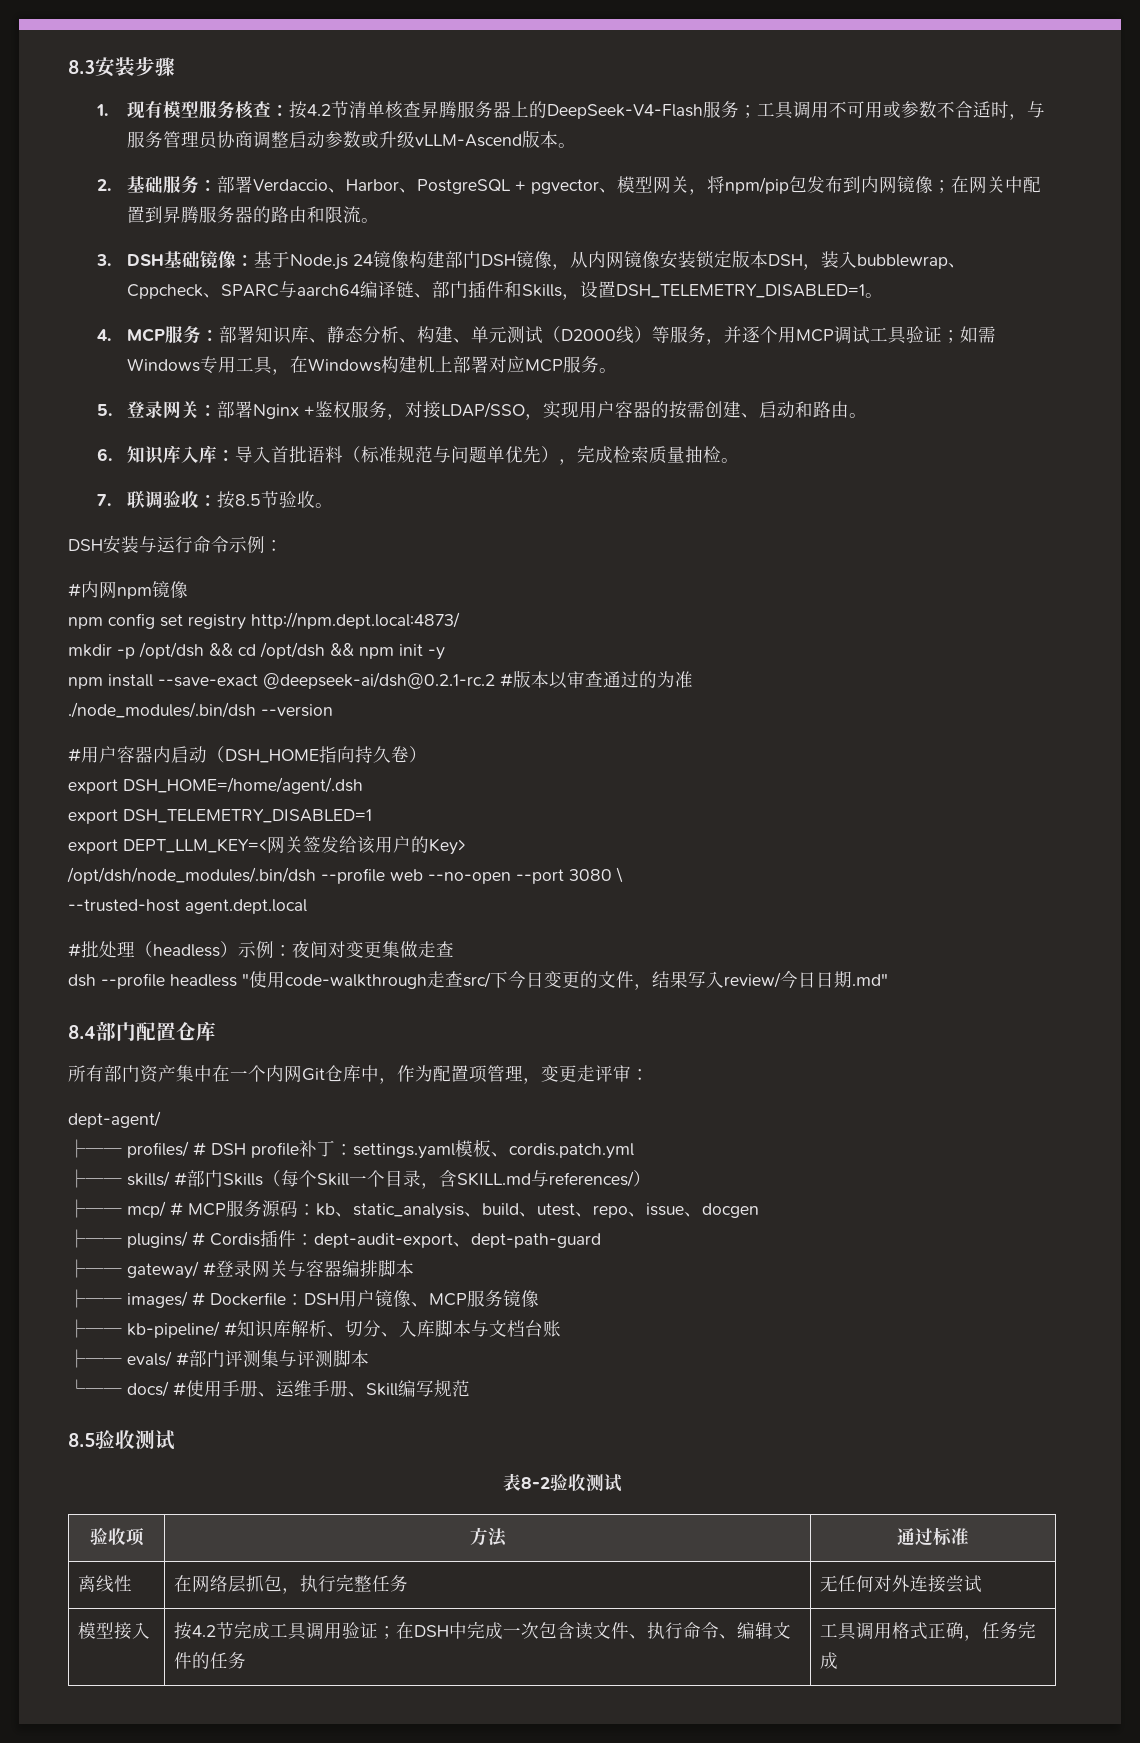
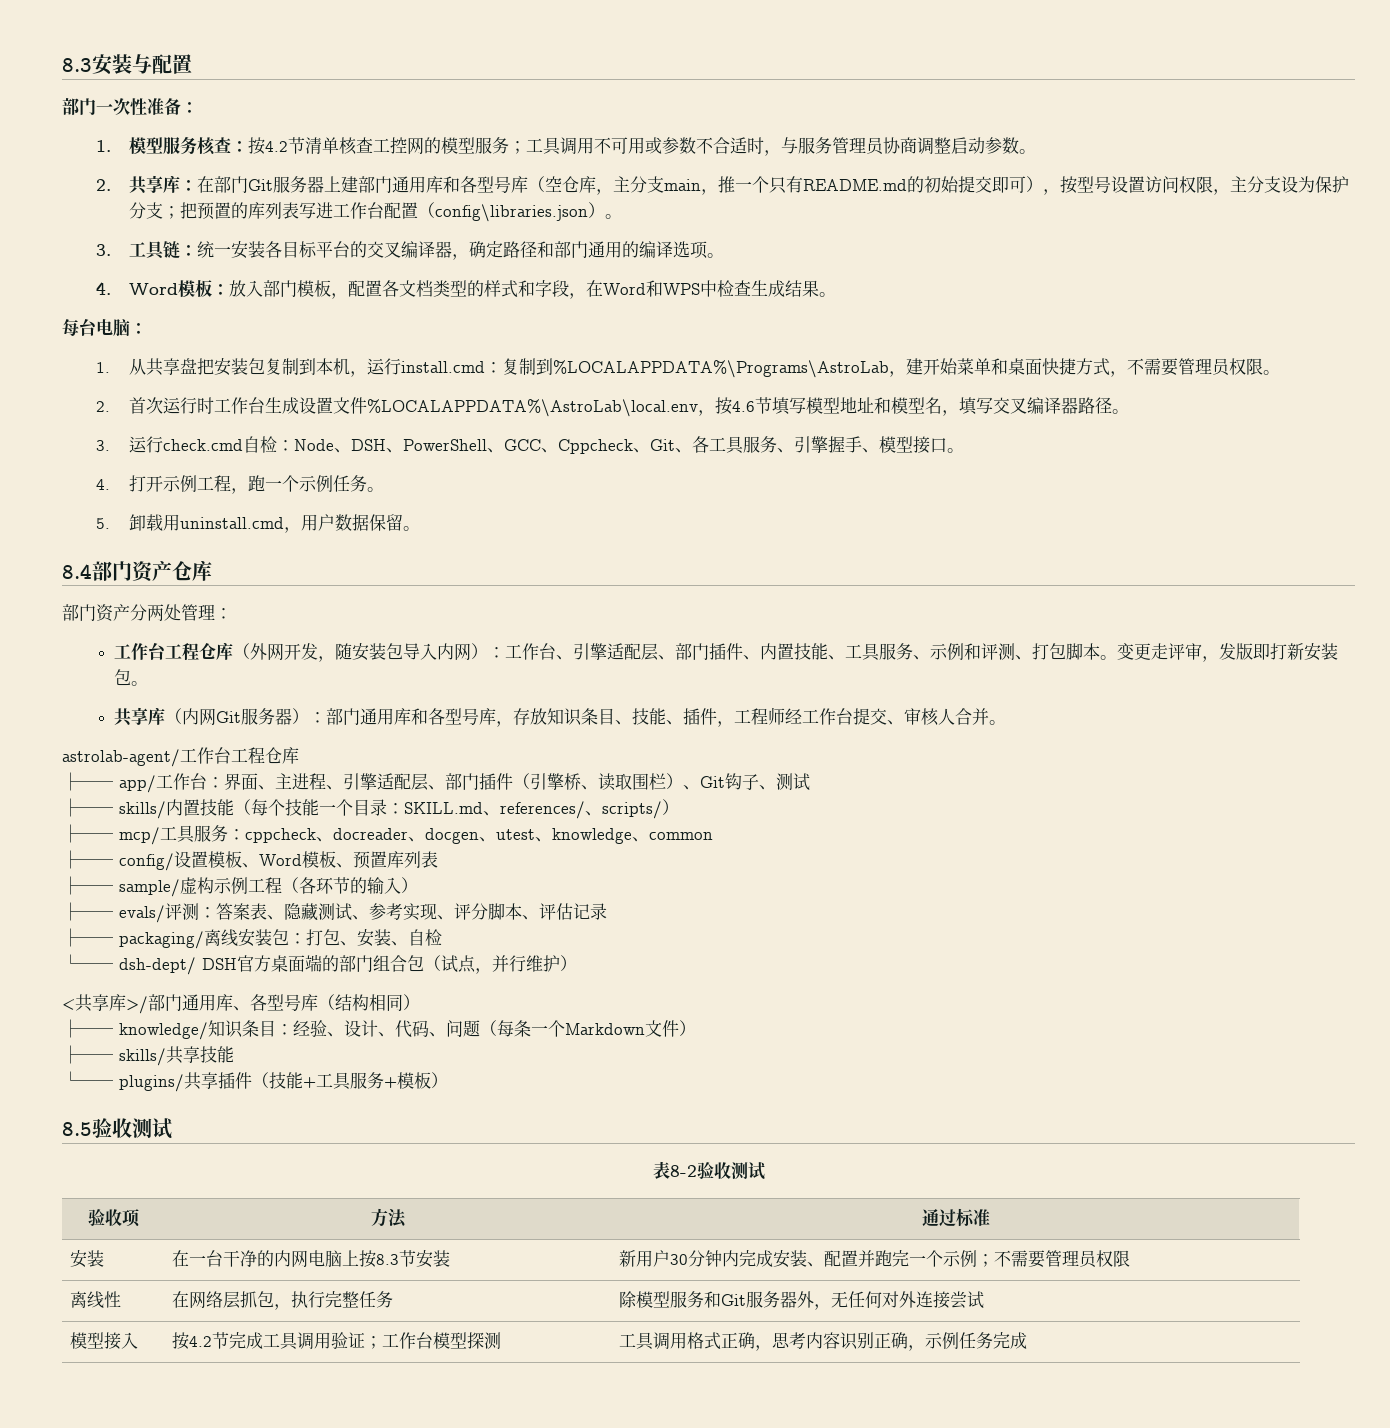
- 8.3安装步骤
- 1.现有模型服务核查：按4.2节清单核查昇腾服务器上的DeepSeek-V4-Flash服务；工具调用不可用或参数不合适时，与服务管理员协商调整启动参数或升级vLLM-Ascend版本。
- 2.基础服务：部署Verdaccio、Harbor、PostgreSQL + pgvector、模型网关，将npm/pip包发布到内网镜像；在网关中配置到昇腾服务器的路由和限流。
- 3. DSH基础镜像：基于Node.js 24镜像构建部门DSH镜像，从内网镜像安装锁定版本DSH，装入bubblewrap、Cppcheck、SPARC与aarch64编译链、部门插件和Skills，设置DSH_TELEMETRY_DISABLED=1。
- 4. MCP服务：部署知识库、静态分析、构建、单元测试（D2000线）等服务，并逐个用MCP调试工具验证；如需Windows专用工具，在Windows构建机上部署对应MCP服务。
- 5.登录网关：部署Nginx +鉴权服务，对接LDAP/SSO，实现用户容器的按需创建、启动和路由。
- 6.知识库入库：导入首批语料（标准规范与问题单优先），完成检索质量抽检。
- 7.联调验收：按8.5节验收。
- DSH安装与运行命令示例：
- #内网npm镜像
- npm config set registry http://npm.dept.local:4873/
- mkdir -p /opt/dsh && cd /opt/dsh && npm init -y
- npm install --save-exact @deepseek-ai/dsh@0.2.1-rc.2 #版本以审查通过的为准
- ./node_modules/.bin/dsh --version
- #用户容器内启动（DSH_HOME指向持久卷）
- export DSH_HOME=/home/agent/.dsh
- export DSH_TELEMETRY_DISABLED=1
- export DEPT_LLM_KEY=<网关签发给该用户的Key>
- /opt/dsh/node_modules/.bin/dsh --profile web --no-open --port 3080 \
- --trusted-host agent.dept.local
- #批处理（headless）示例：夜间对变更集做走查
- dsh --profile headless "使用code-walkthrough走查src/下今日变更的文件，结果写入review/今日日期.md"
- 8.4部门配置仓库
- 所有部门资产集中在一个内网Git仓库中，作为配置项管理，变更走评审：
- dept-agent/
- ├── profiles/ # DSH profile补丁：settings.yaml模板、cordis.patch.yml
- ├── skills/ #部门Skills（每个Skill一个目录，含SKILL.md与references/）
- ├── mcp/ # MCP服务源码：kb、static_analysis、build、utest、repo、issue、docgen
- ├── plugins/ # Cordis插件：dept-audit-export、dept-path-guard
- ├── gateway/ #登录网关与容器编排脚本
- ├── images/ # Dockerfile：DSH用户镜像、MCP服务镜像
- ├── kb-pipeline/ #知识库解析、切分、入库脚本与文档台账
- ├── evals/ #部门评测集与评测脚本
- └── docs/ #使用手册、运维手册、Skill编写规范
+ 8.3安装与配置
+ 部门一次性准备：
+ 1.模型服务核查：按4.2节清单核查工控网的模型服务；工具调用不可用或参数不合适时，与服务管理员协商调整启动参数。
+ 2.共享库：在部门Git服务器上建部门通用库和各型号库（空仓库，主分支main，推一个只有README.md的初始提交即可），按型号设置访问权限，主分支设为保护分支；把预置的库列表写进工作台配置（config\libraries.json）。
+ 3.工具链：统一安装各目标平台的交叉编译器，确定路径和部门通用的编译选项。
+ 4. Word模板：放入部门模板，配置各文档类型的样式和字段，在Word和WPS中检查生成结果。
+ 每台电脑：
+ 1.从共享盘把安装包复制到本机，运行install.cmd：复制到%LOCALAPPDATA%\Programs\AstroLab，建开始菜单和桌面快捷方式，不需要管理员权限。
+ 2.首次运行时工作台生成设置文件%LOCALAPPDATA%\AstroLab\local.env，按4.6节填写模型地址和模型名，填写交叉编译器路径。
+ 3.运行check.cmd自检：Node、DSH、PowerShell、GCC、Cppcheck、Git、各工具服务、引擎握手、模型接口。
+ 4.打开示例工程，跑一个示例任务。
+ 5.卸载用uninstall.cmd，用户数据保留。
+ 8.4部门资产仓库
+ 部门资产分两处管理：
+ 工作台工程仓库（外网开发，随安装包导入内网）：工作台、引擎适配层、部门插件、内置技能、工具服务、示例和评测、打包脚本。变更走评审，发版即打新安装包。
+ 共享库（内网Git服务器）：部门通用库和各型号库，存放知识条目、技能、插件，工程师经工作台提交、审核人合并。
+ astrolab-agent/工作台工程仓库
+ ├── app/工作台：界面、主进程、引擎适配层、部门插件（引擎桥、读取围栏）、Git钩子、测试
+ ├── skills/内置技能（每个技能一个目录：SKILL.md、references/、scripts/）
+ ├── mcp/工具服务：cppcheck、docreader、docgen、utest、knowledge、common
+ ├── config/设置模板、Word模板、预置库列表
+ ├── sample/虚构示例工程（各环节的输入）
+ ├── evals/评测：答案表、隐藏测试、参考实现、评分脚本、评估记录
+ ├── packaging/离线安装包：打包、安装、自检
+ └── dsh-dept/ DSH官方桌面端的部门组合包（试点，并行维护）
+ <共享库>/部门通用库、各型号库（结构相同）
+ ├── knowledge/知识条目：经验、设计、代码、问题（每条一个Markdown文件）
+ ├── skills/共享技能
+ └── plugins/共享插件（技能+工具服务+模板）
+ 安装 | 在一台干净的内网电脑上按8.3节安装 | 新用户30分钟内完成安装、配置并跑完一个示例；不需要管理员权限
- 离线性 | 在网络层抓包，执行完整任务 | 无任何对外连接尝试
+ 离线性 | 在网络层抓包，执行完整任务 | 除模型服务和Git服务器外，无任何对外连接尝试
- 模型接入 | 按4.2节完成工具调用验证；在DSH中完成一次包含读文件、执行命令、编辑文件的任务 | 工具调用格式正确，任务完成
+ 模型接入 | 按4.2节完成工具调用验证；工作台模型探测 | 工具调用格式正确，思考内容识别正确，示例任务完成

